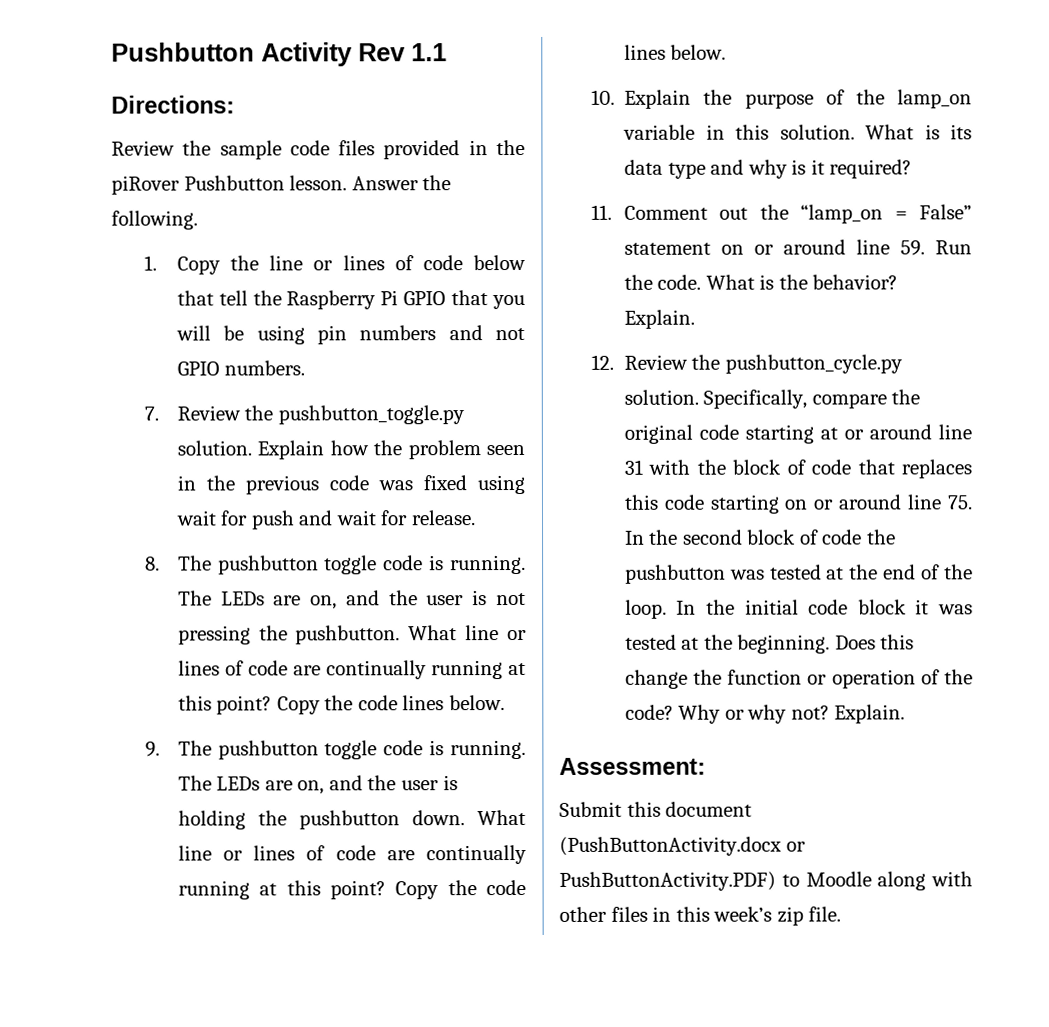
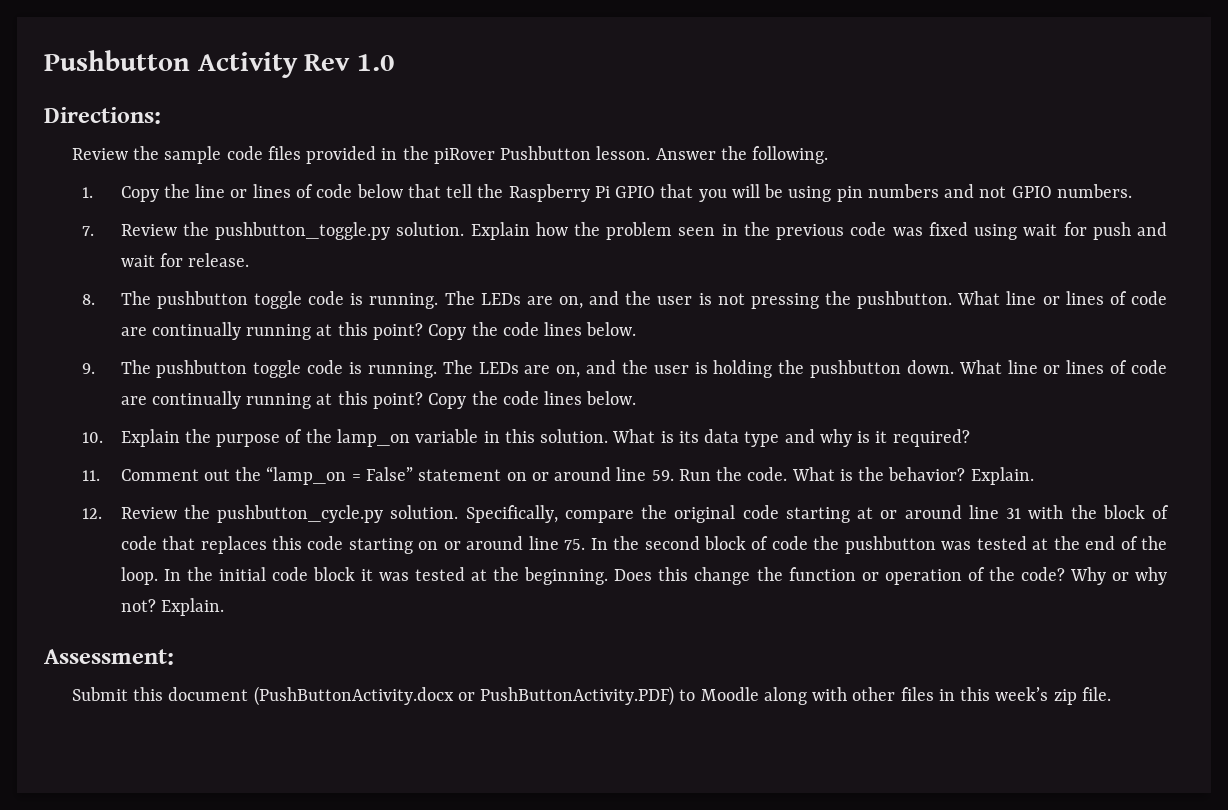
- Pushbutton Activity Rev 1.1
+ Pushbutton Activity Rev 1.0

